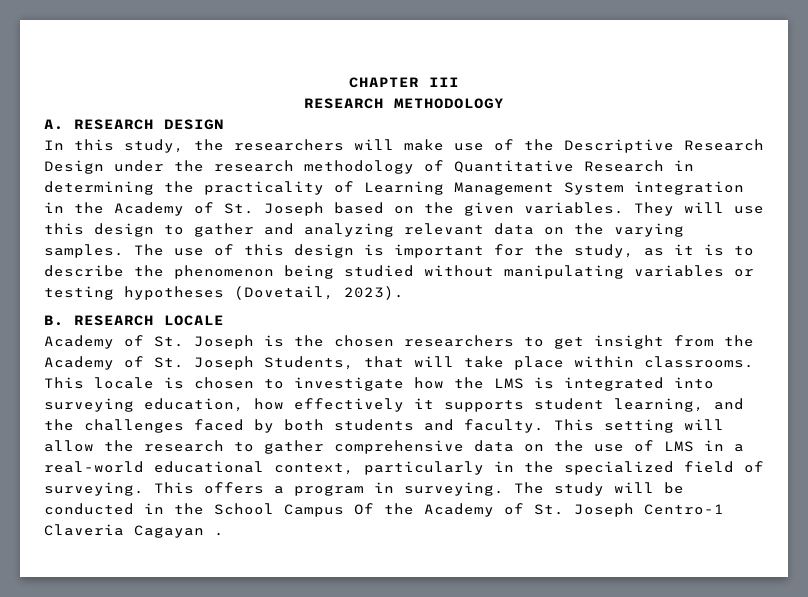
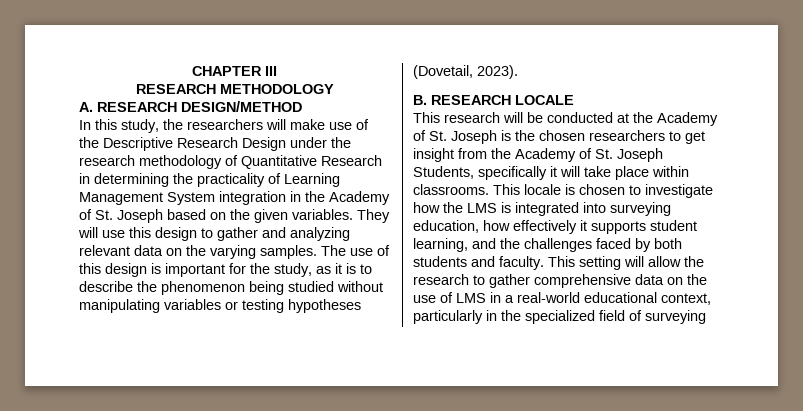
- A. RESEARCH DESIGN
+ A. RESEARCH DESIGN/METHOD
- Academy of St. Joseph is the chosen researchers to get insight from the Academy of St. Joseph Students, that will take place within classrooms.
+ This research will be conducted at the Academy of St. Joseph is the chosen researchers to get insight from the Academy of St. Joseph Students, specifically it will take place within classrooms.
- This setting will allow the research to gather comprehensive data on the use of LMS in a real-world educational context, particularly in the specialized field of surveying. This offers a program in surveying. The study will be conducted in the School Campus Of the Academy of St. Joseph Centro-1 Claveria Cagayan .
+ This setting will allow the research to gather comprehensive data on the use of LMS in a real-world educational context, particularly in the specialized field of surveying

